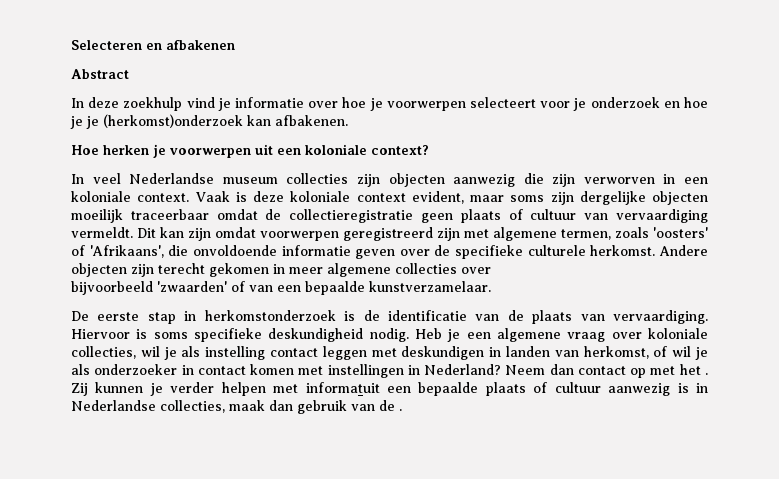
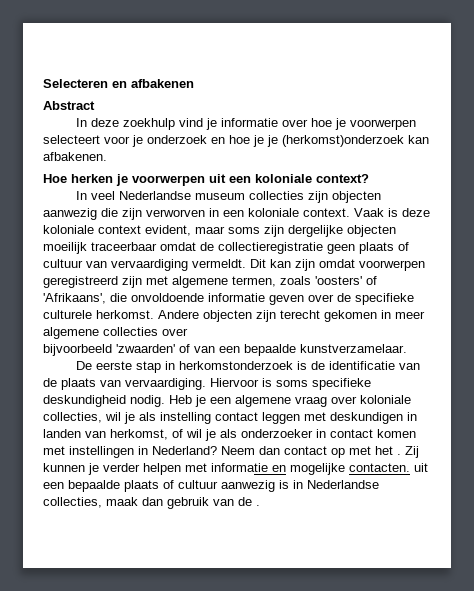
- Zij kunnen je verder helpen met informatuit een bepaalde plaats of cultuur aanwezig is in Nederlandse collecties, maak dan gebruik van de .
+ Zij kunnen je verder helpen met informatie en mogelijke contacten. uit een bepaalde plaats of cultuur aanwezig is in Nederlandse collecties, maak dan gebruik van de .

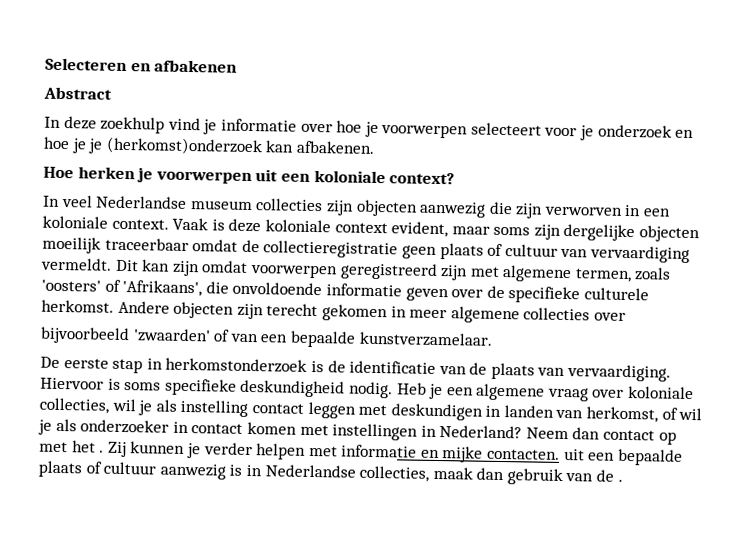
- Zij kunnen je verder helpen met informatie en mogelijke contacten. uit een bepaalde plaats of cultuur aanwezig is in Nederlandse collecties, maak dan gebruik van de .
+ Zij kunnen je verder helpen met informatie en mijke contacten. uit een bepaalde plaats of cultuur aanwezig is in Nederlandse collecties, maak dan gebruik van de .

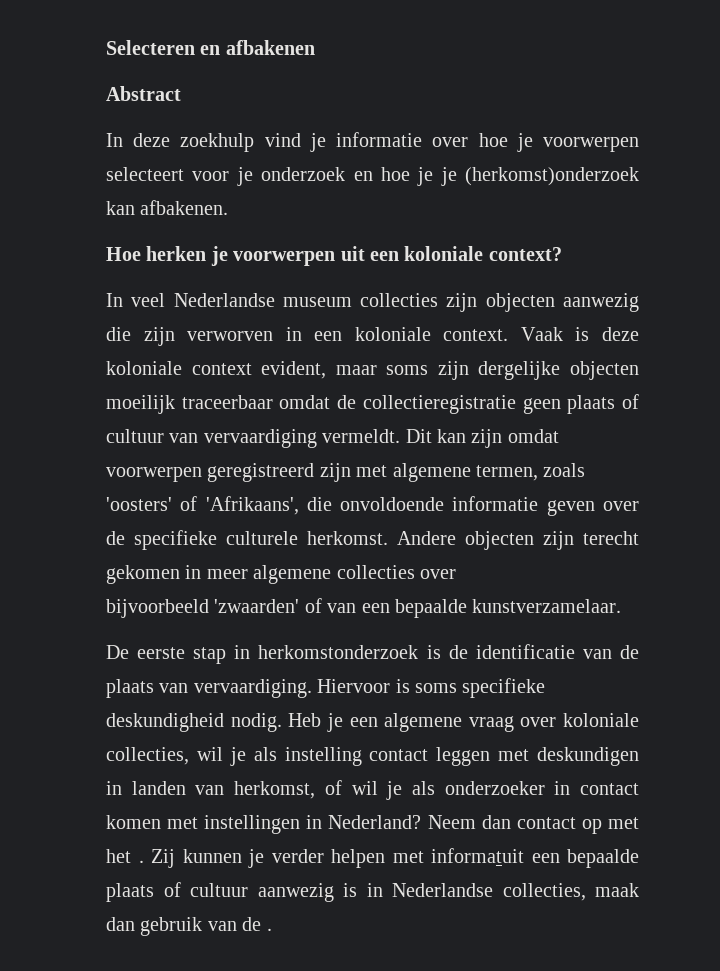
- Zij kunnen je verder helpen met informatie en mijke contacten. uit een bepaalde plaats of cultuur aanwezig is in Nederlandse collecties, maak dan gebruik van de .
+ Zij kunnen je verder helpen met informatuit een bepaalde plaats of cultuur aanwezig is in Nederlandse collecties, maak dan gebruik van de .

